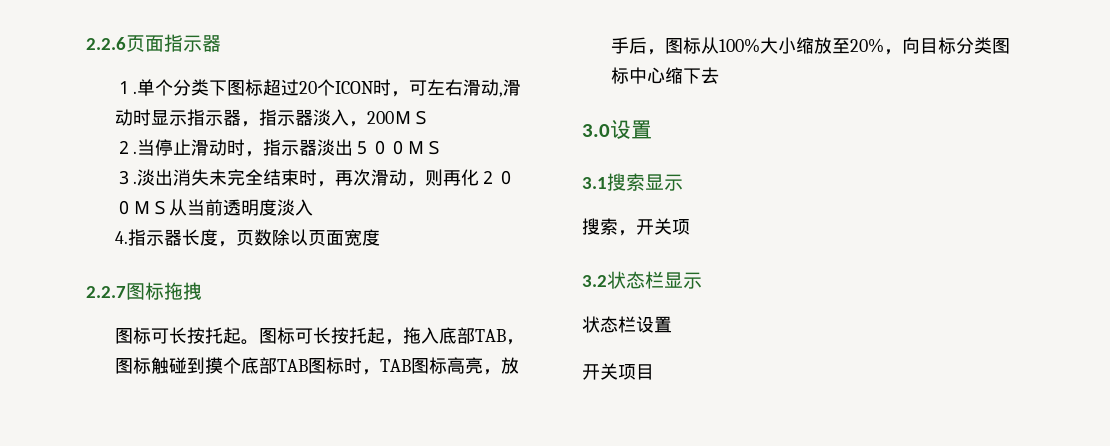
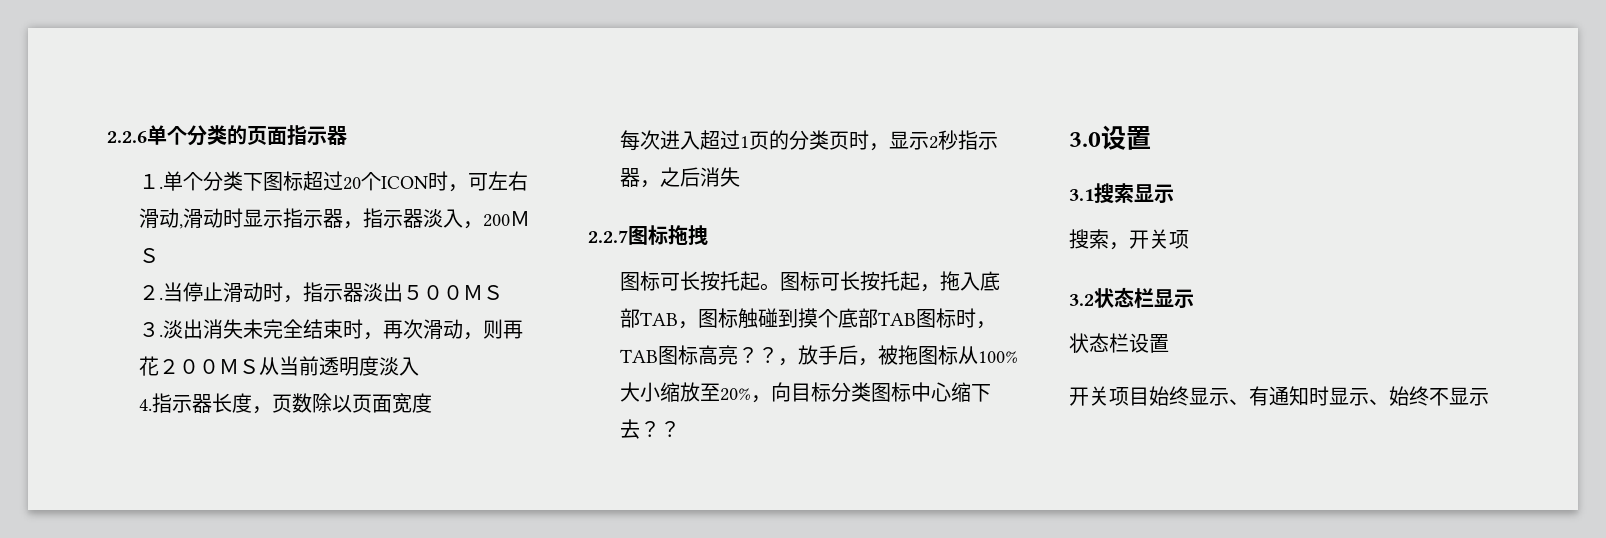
- 2.2.6页面指示器
+ 2.2.6单个分类的页面指示器
- 淡出消失未完全结束时，再次滑动，则再化２００ＭＳ从当前透明度淡入
+ 淡出消失未完全结束时，再次滑动，则再花２００ＭＳ从当前透明度淡入
+ 每次进入超过1页的分类页时，显示2秒指示器，之后消失
- 图标可长按托起，拖入底部TAB，图标触碰到摸个底部TAB图标时，TAB图标高亮，放手后，图标从100%大小缩放至20%，向目标分类图标中心缩下去
+ 图标可长按托起，拖入底部TAB，图标触碰到摸个底部TAB图标时，TAB图标高亮？？，放手后，被拖图标从100%大小缩放至20%，向目标分类图标中心缩下去？？
- 开关项目
+ 开关项目始终显示、有通知时显示、始终不显示

